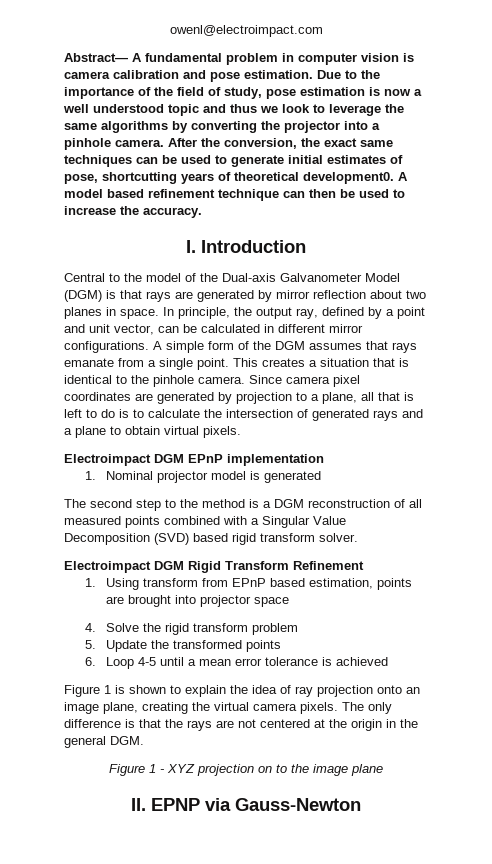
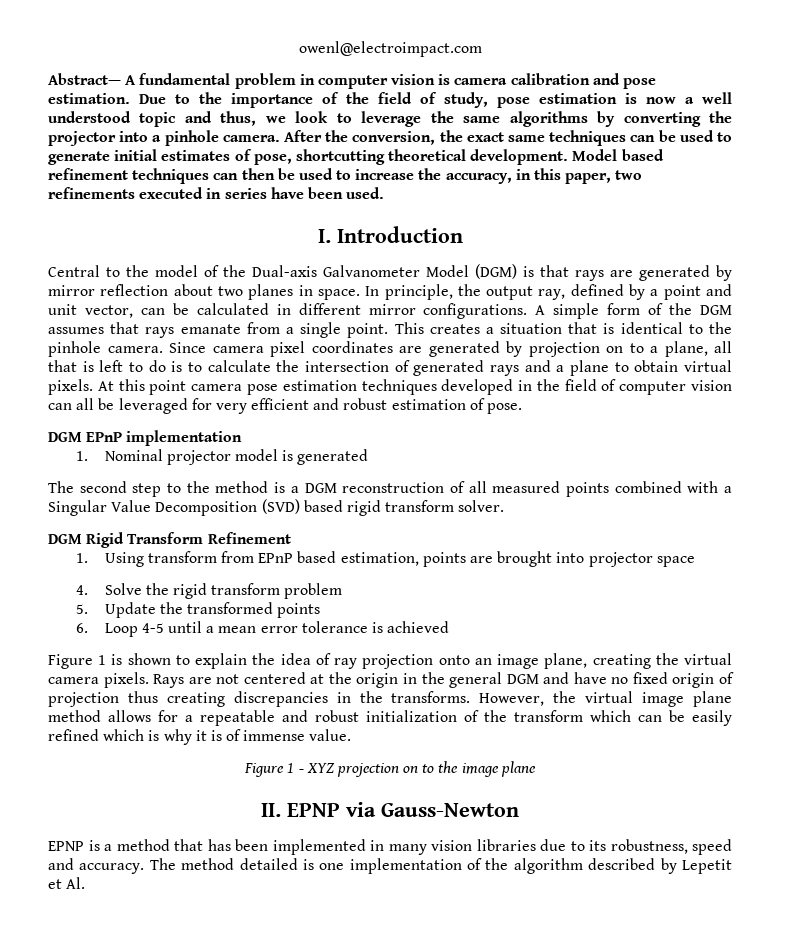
- Due to the importance of the field of study, pose estimation is now a well understood topic and thus we look to leverage the same algorithms by converting the projector into a pinhole camera.
+ Due to the importance of the field of study, pose estimation is now a well understood topic and thus, we look to leverage the same algorithms by converting the projector into a pinhole camera.
- After the conversion, the exact same techniques can be used to generate initial estimates of pose, shortcutting years of theoretical development0. A model based refinement technique can then be used to increase the accuracy.
+ After the conversion, the exact same techniques can be used to generate initial estimates of pose, shortcutting theoretical development. Model based refinement techniques can then be used to increase the accuracy, in this paper, two refinements executed in series have been used.
- Since camera pixel coordinates are generated by projection to a plane, all that is left to do is to calculate the intersection of generated rays and a plane to obtain virtual pixels.
- Electroimpact DGM EPnP implementation
+ Since camera pixel coordinates are generated by projection on to a plane, all that is left to do is to calculate the intersection of generated rays and a plane to obtain virtual pixels. At this point camera pose estimation techniques developed in the field of computer vision can all be leveraged for very efficient and robust estimation of pose.
+ DGM EPnP implementation
- Electroimpact DGM Rigid Transform Refinement
+ DGM Rigid Transform Refinement
- The only difference is that the rays are not centered at the origin in the general DGM.
+ Rays are not centered at the origin in the general DGM and have no fixed origin of projection thus creating discrepancies in the transforms. However, the virtual image plane method allows for a repeatable and robust initialization of the transform which can be easily refined which is why it is of immense value.
+ EPNP is a method that has been implemented in many vision libraries due to its robustness, speed and accuracy. The method detailed is one implementation of the algorithm described by Lepetit et Al.

